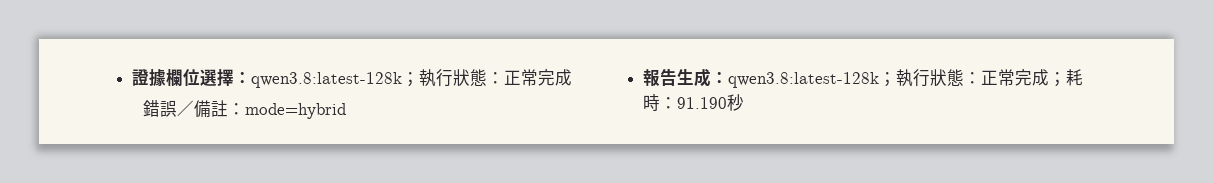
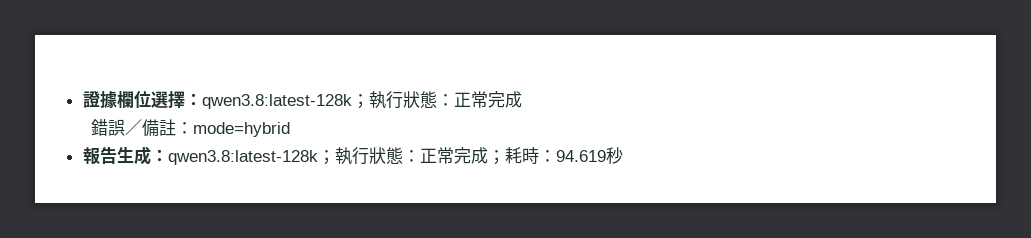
- 報告生成：qwen3.8:latest-128k；執行狀態：正常完成；耗時：91.190秒
+ 報告生成：qwen3.8:latest-128k；執行狀態：正常完成；耗時：94.619秒

